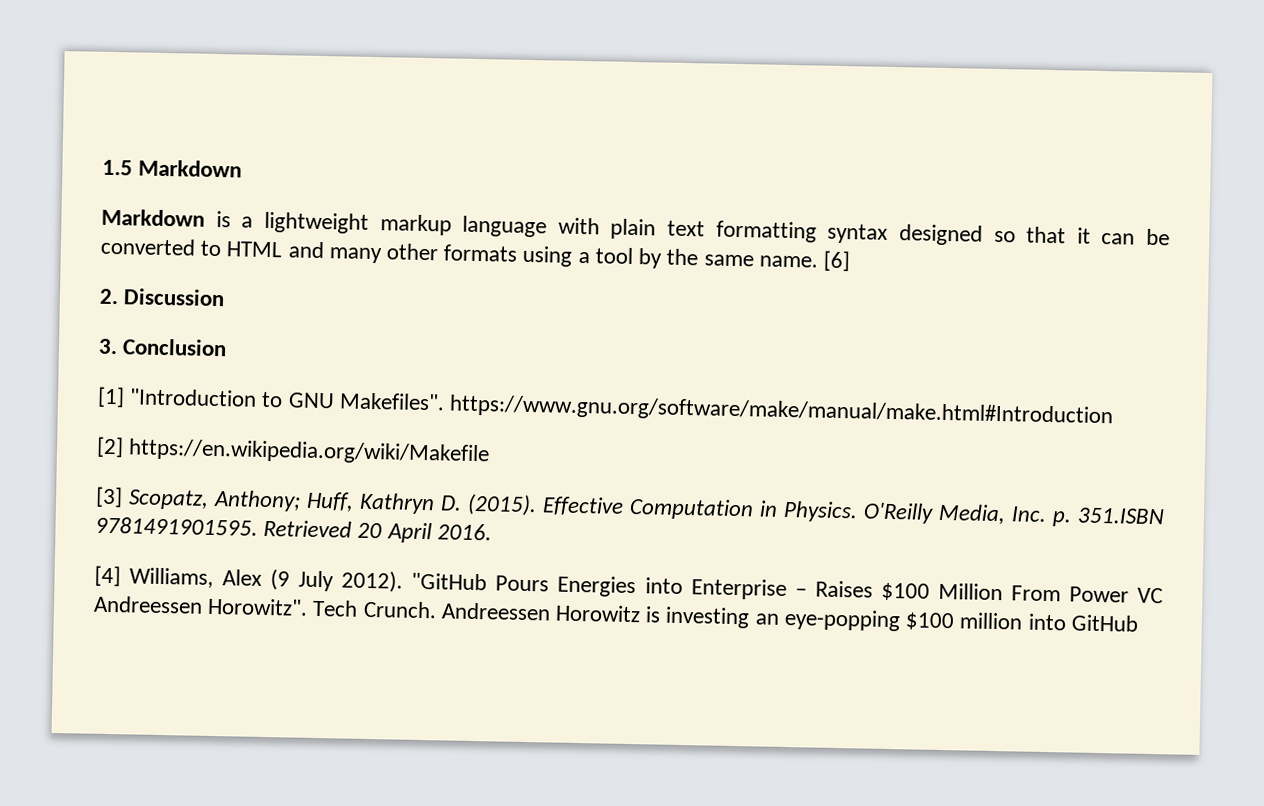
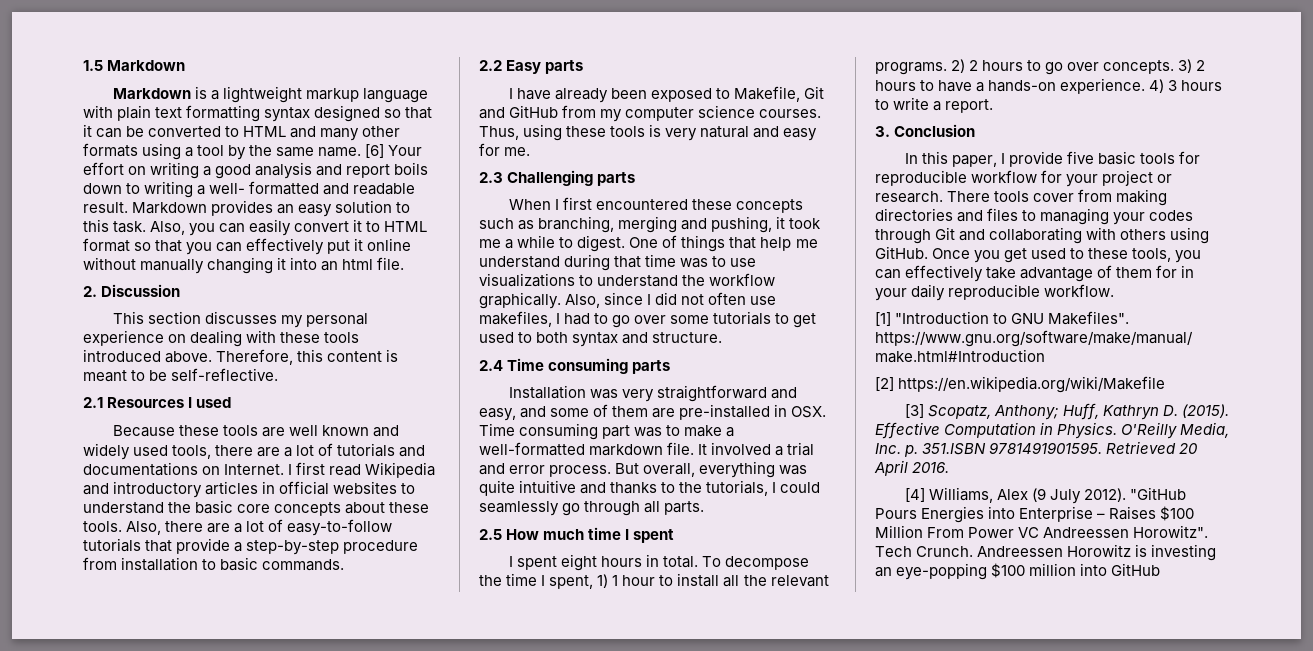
- [6]
+ [6] Your effort on writing a good analysis and report boils down to writing a well- formatted and readable result. Markdown provides an easy solution to this task. Also, you can easily convert it to HTML format so that you can effectively put it online without manually changing it into an html file.
  2. Discussion
+ This section discusses my personal experience on dealing with these tools introduced above. Therefore, this content is meant to be self-reflective.
+ 2.1 Resources I used
+ Because these tools are well known and widely used tools, there are a lot of tutorials and documentations on Internet. I first read Wikipedia and introductory articles in official websites to understand the basic core concepts about these tools. Also, there are a lot of easy-to-follow tutorials that provide a step-by-step procedure from installation to basic commands.
+ 2.2 Easy parts
+ I have already been exposed to Makefile, Git and GitHub from my computer science courses. Thus, using these tools is very natural and easy for me.
+ 2.3 Challenging parts
+ When I first encountered these concepts such as branching, merging and pushing, it took me a while to digest. One of things that help me understand during that time was to use visualizations to understand the workflow graphically. Also, since I did not often use makefiles, I had to go over some tutorials to get used to both syntax and structure.
+ 2.4 Time consuming parts
+ Installation was very straightforward and easy, and some of them are pre-installed in OSX. Time consuming part was to make a well-formatted markdown file. It involved a trial and error process. But overall, everything was quite intuitive and thanks to the tutorials, I could seamlessly go through all parts.
+ 2.5 How much time I spent
+ I spent eight hours in total. To decompose the time I spent, 1) 1 hour to install all the relevant programs. 2) 2 hours to go over concepts. 3) 2 hours to have a hands-on experience. 4) 3 hours to write a report.
  3. Conclusion
+ In this paper, I provide five basic tools for reproducible workflow for your project or research. There tools cover from making directories and files to managing your codes through Git and collaborating with others using GitHub. Once you get used to these tools, you can effectively take advantage of them for in your daily reproducible workflow.

